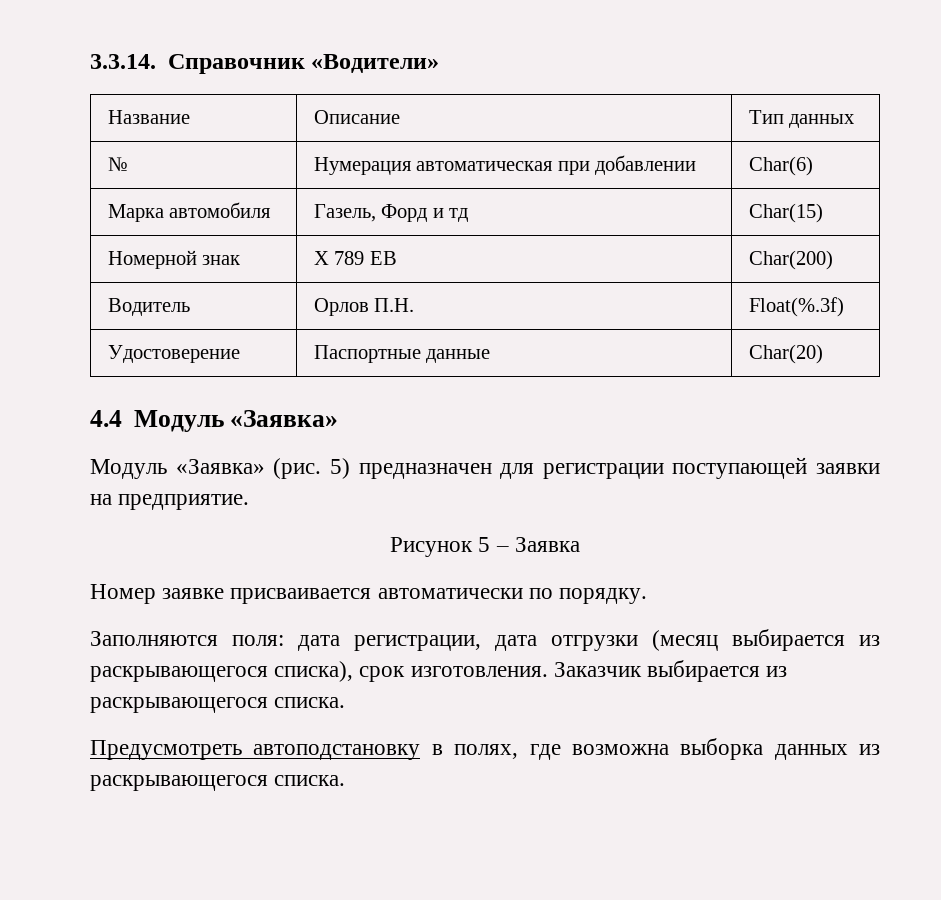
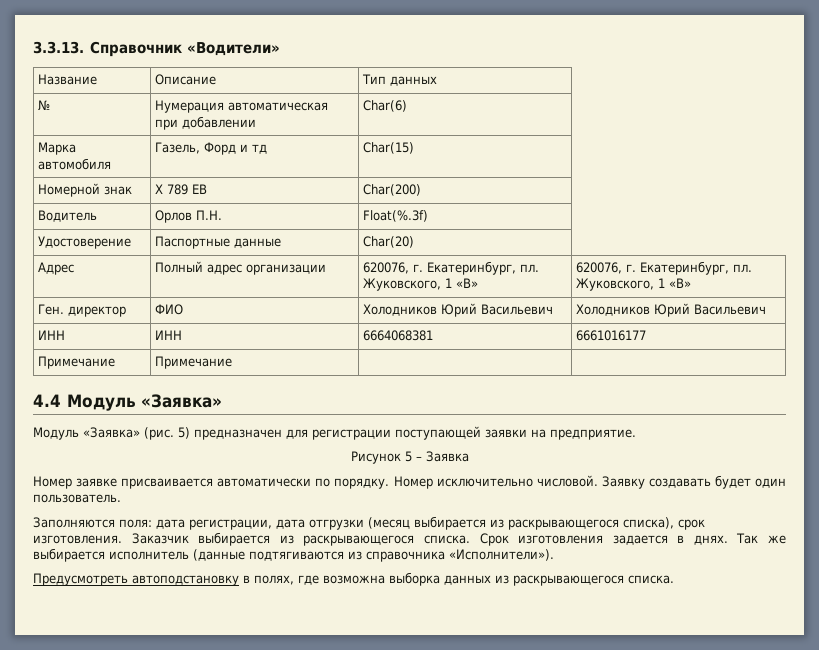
- 3.3.14. Справочник «Водители»
+ 3.3.13. Справочник «Водители»
+ Адрес | Полный адрес организации | 620076, г. Екатеринбург, пл. Жуковского, 1 «В» | 620076, г. Екатеринбург, пл. Жуковского, 1 «В»
+ Ген. директор | ФИО | Холодников Юрий Васильевич | Холодников Юрий Васильевич
+ ИНН | ИНН | 6664068381 | 6661016177
+ Примечание | Примечание | |
+ Номер исключительно числовой. Заявку создавать будет один пользователь.
+ Срок изготовления задается в днях. Так же выбирается исполнитель (данные подтягиваются из справочника «Исполнители»).

